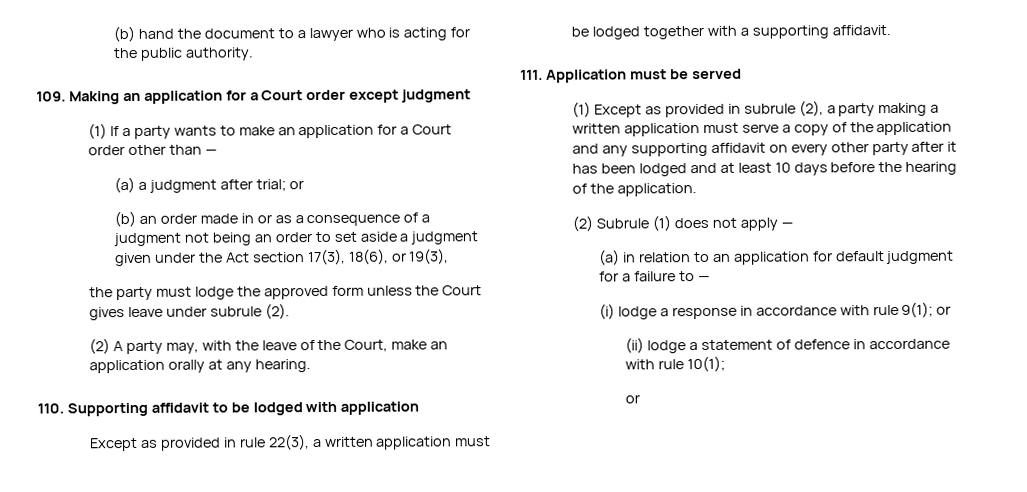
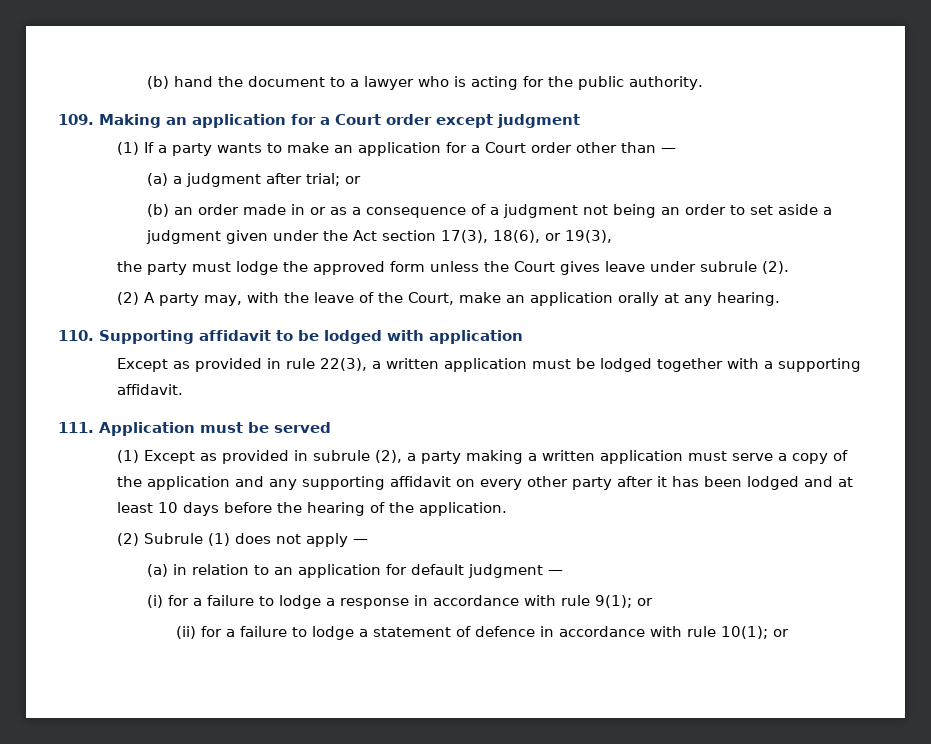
- (a) in relation to an application for default judgment for a failure to —
- (i) lodge a response in accordance with rule 9(1); or
+ (a) in relation to an application for default judgment —
+ (i) for a failure to lodge a response in accordance with rule 9(1); or
- (ii) lodge a statement of defence in accordance with rule 10(1);
- or
+ (ii) for a failure to lodge a statement of defence in accordance with rule 10(1); or

